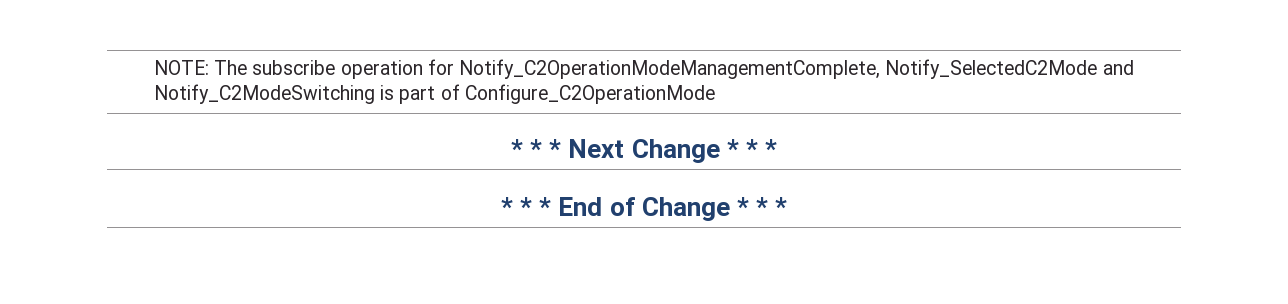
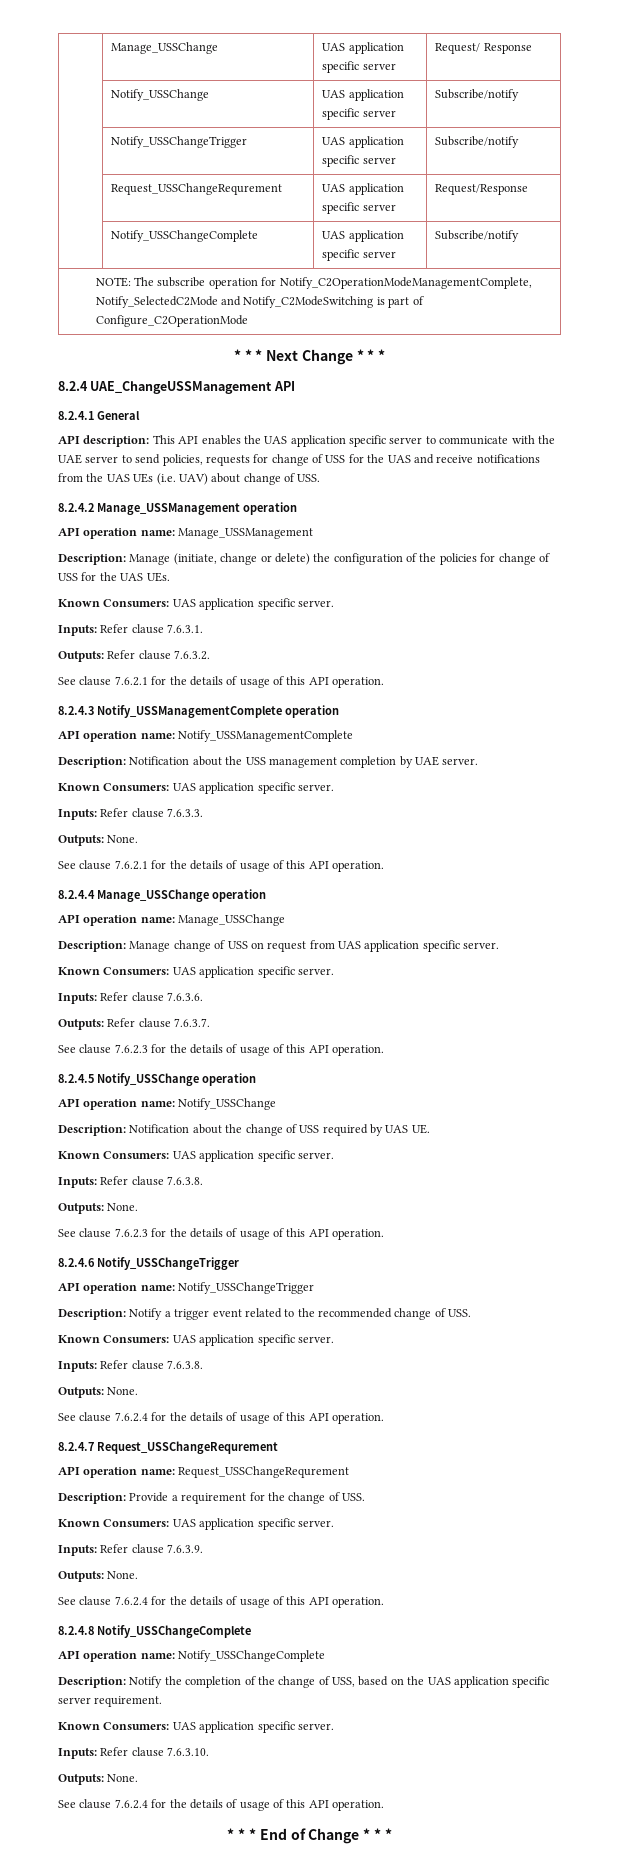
+ | Manage_USSChange | UAS application specific server | Request/ Response
+ | Notify_USSChange | UAS application specific server | Subscribe/notify
+ | Notify_USSChangeTrigger | UAS application specific server | Subscribe/notify
+ | Request_USSChangeRequrement | UAS application specific server | Request/Response
+ | Notify_USSChangeComplete | UAS application specific server | Subscribe/notify
+ 8.2.4 UAE_ChangeUSSManagement API
+ 8.2.4.1 General
+ API description: This API enables the UAS application specific server to communicate with the UAE server to send policies, requests for change of USS for the UAS and receive notifications from the UAS UEs (i.e. UAV) about change of USS.
+ 8.2.4.2 Manage_USSManagement operation
+ API operation name: Manage_USSManagement
+ Description: Manage (initiate, change or delete) the configuration of the policies for change of USS for the UAS UEs.
+ Known Consumers: UAS application specific server.
+ Inputs: Refer clause 7.6.3.1.
+ Outputs: Refer clause 7.6.3.2.
+ See clause 7.6.2.1 for the details of usage of this API operation.
+ 8.2.4.3 Notify_USSManagementComplete operation
+ API operation name: Notify_USSManagementComplete
+ Description: Notification about the USS management completion by UAE server.
+ Known Consumers: UAS application specific server.
+ Inputs: Refer clause 7.6.3.3.
+ Outputs: None.
+ See clause 7.6.2.1 for the details of usage of this API operation.
+ 8.2.4.4 Manage_USSChange operation
+ API operation name: Manage_USSChange
+ Description: Manage change of USS on request from UAS application specific server.
+ Known Consumers: UAS application specific server.
+ Inputs: Refer clause 7.6.3.6.
+ Outputs: Refer clause 7.6.3.7.
+ See clause 7.6.2.3 for the details of usage of this API operation.
+ 8.2.4.5 Notify_USSChange operation
+ API operation name: Notify_USSChange
+ Description: Notification about the change of USS required by UAS UE.
+ Known Consumers: UAS application specific server.
+ Inputs: Refer clause 7.6.3.8.
+ Outputs: None.
+ See clause 7.6.2.3 for the details of usage of this API operation.
+ 8.2.4.6 Notify_USSChangeTrigger
+ API operation name: Notify_USSChangeTrigger
+ Description: Notify a trigger event related to the recommended change of USS.
+ Known Consumers: UAS application specific server.
+ Inputs: Refer clause 7.6.3.8.
+ Outputs: None.
+ See clause 7.6.2.4 for the details of usage of this API operation.
+ 8.2.4.7 Request_USSChangeRequrement
+ API operation name: Request_USSChangeRequrement
+ Description: Provide a requirement for the change of USS.
+ Known Consumers: UAS application specific server.
+ Inputs: Refer clause 7.6.3.9.
+ Outputs: None.
+ See clause 7.6.2.4 for the details of usage of this API operation.
+ 8.2.4.8 Notify_USSChangeComplete
+ API operation name: Notify_USSChangeComplete
+ Description: Notify the completion of the change of USS, based on the UAS application specific server requirement.
+ Known Consumers: UAS application specific server.
+ Inputs: Refer clause 7.6.3.10.
+ Outputs: None.
+ See clause 7.6.2.4 for the details of usage of this API operation.

